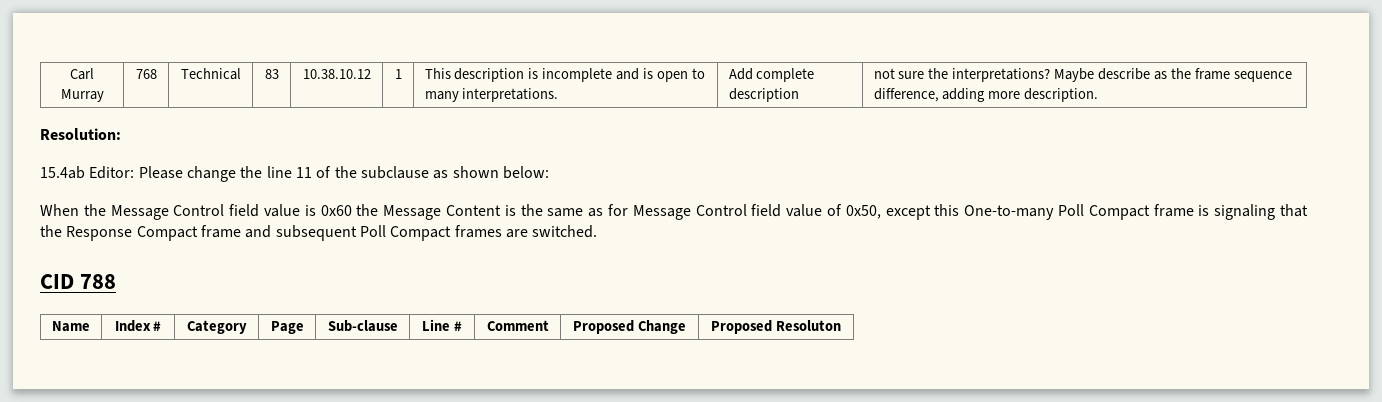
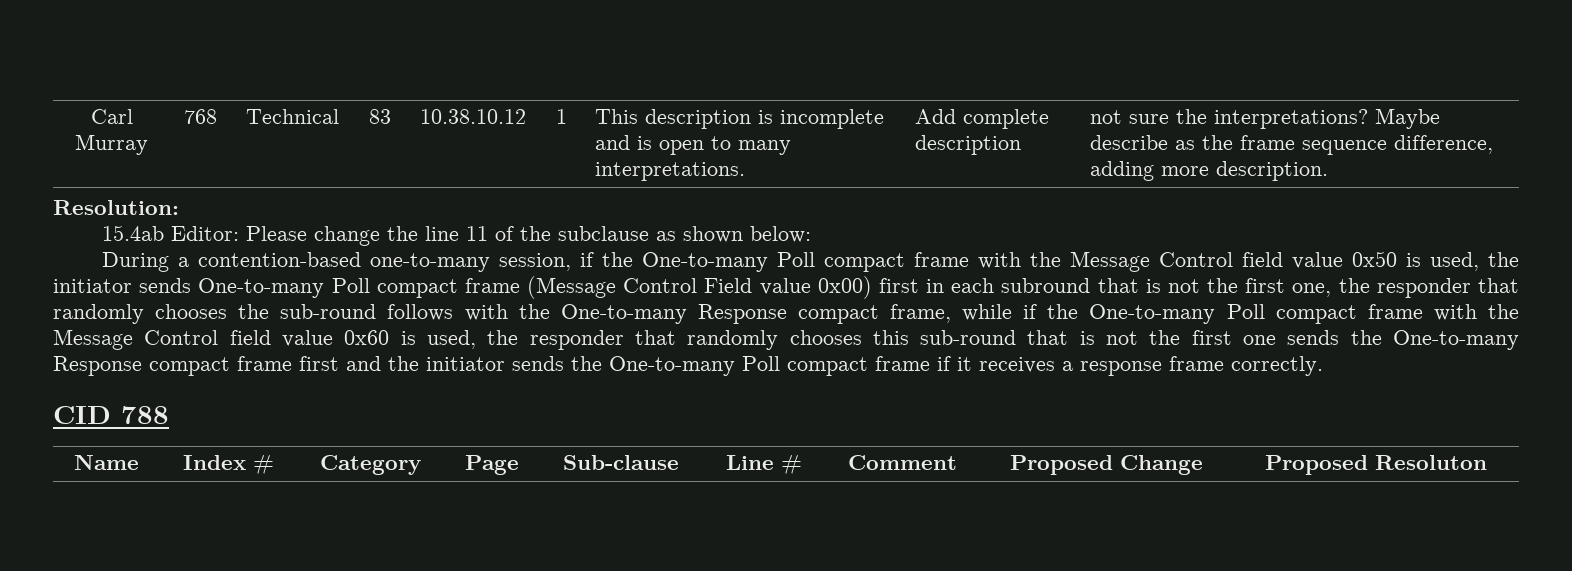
- When the Message Control field value is 0x60 the Message Content is the same as for Message Control field value of 0x50, except this One-to-many Poll Compact frame is signaling that the Response Compact frame and subsequent Poll Compact frames are switched.
+ During a contention-based one-to-many session, if the One-to-many Poll compact frame with the Message Control field value 0x50 is used, the initiator sends One-to-many Poll compact frame (Message Control Field value 0x00) first in each subround that is not the first one, the responder that randomly chooses the sub-round follows with the One-to-many Response compact frame, while if the One-to-many Poll compact frame with the Message Control field value 0x60 is used, the responder that randomly chooses this sub-round that is not the first one sends the One-to-many Response compact frame first and the initiator sends the One-to-many Poll compact frame if it receives a response frame correctly.

